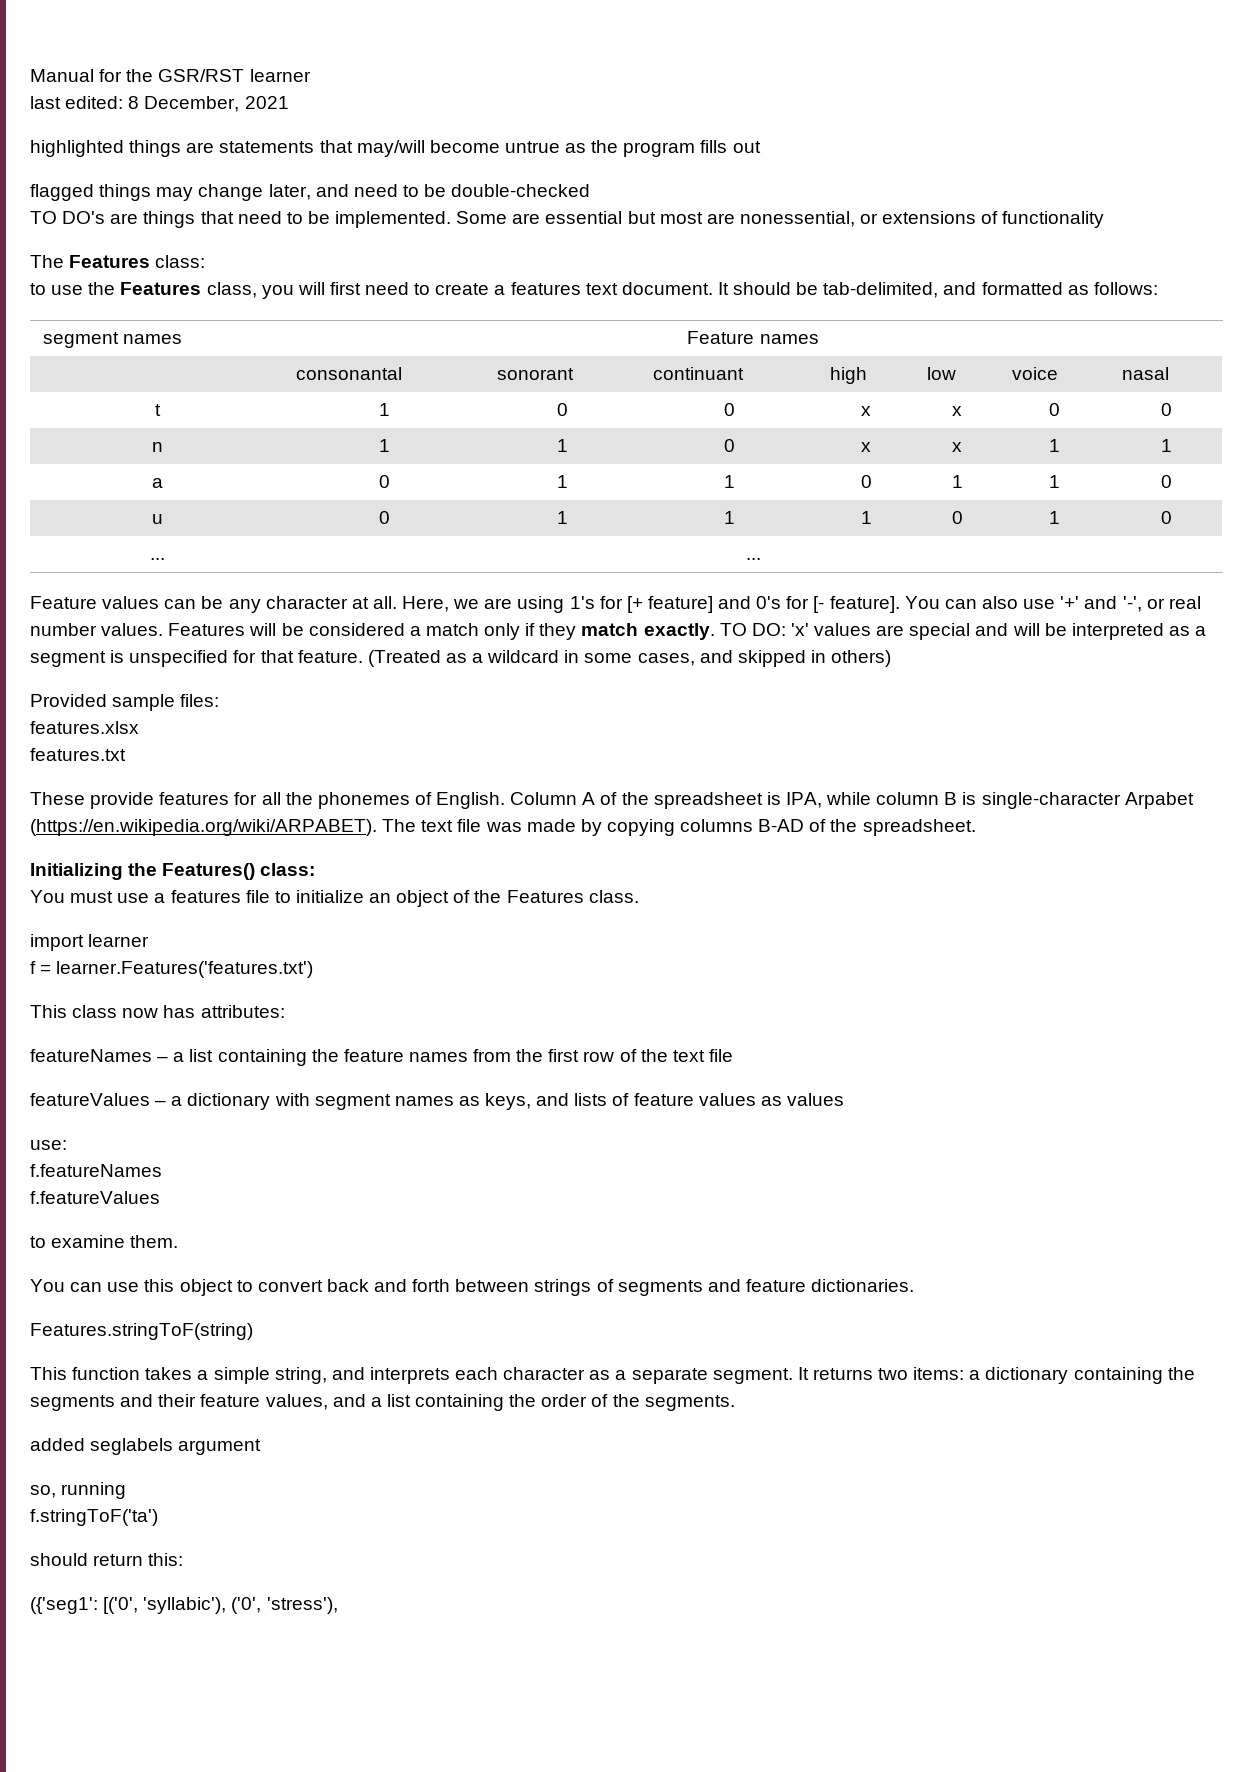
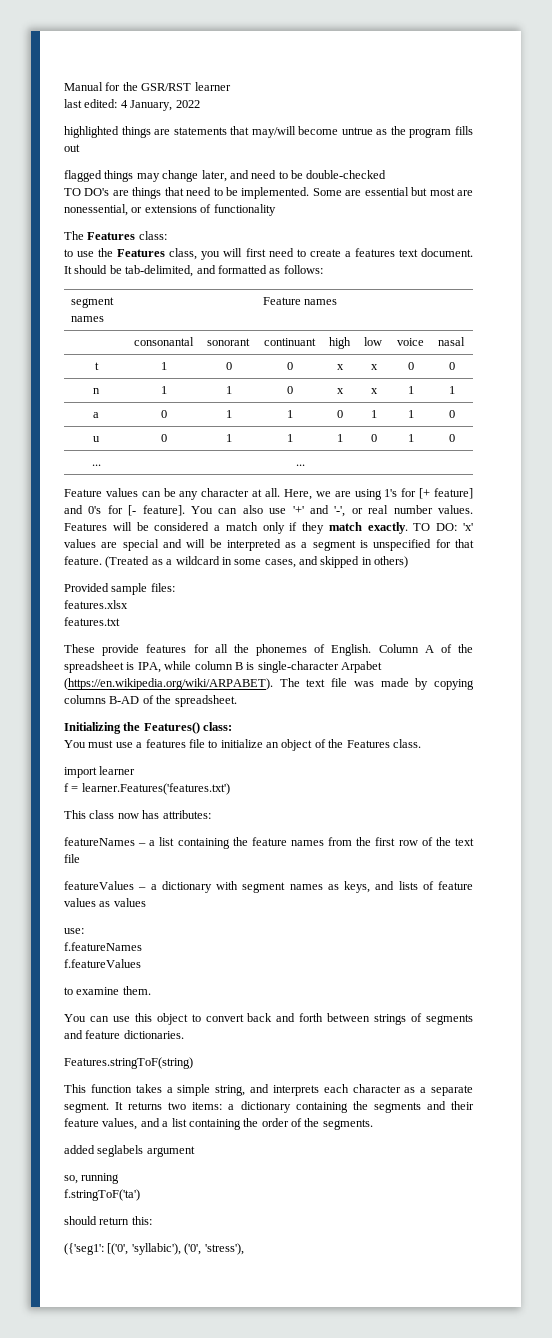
- last edited: 8 December, 2021
+ last edited: 4 January, 2022

